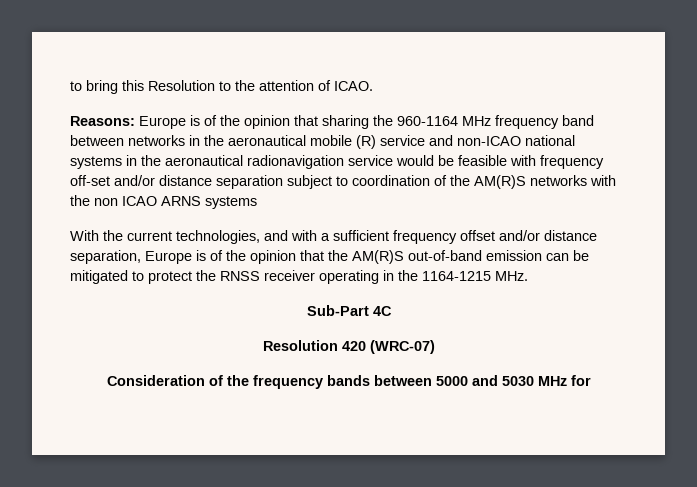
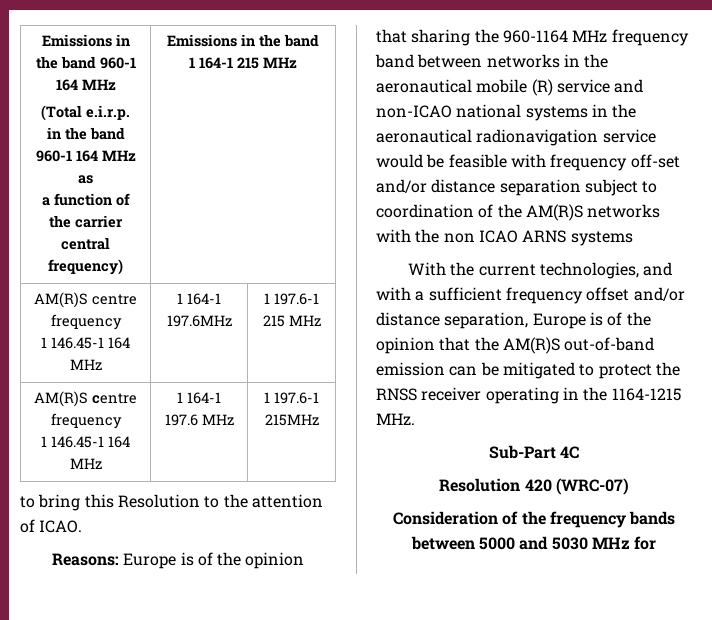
+ Emissions in the band 960-1 164 MHz
+ (Total e.i.r.p. in the band 960-1 164 MHz as
+ a function of the carrier central frequency) | Emissions in the band 1 164-1 215 MHz
+ AM(R)S centre frequency
+ 1 146.45-1 164 MHz | 1 164-1 197.6MHz | 1 197.6-1 215 MHz
+ AM(R)S centre frequency
+ 1 146.45-1 164 MHz | 1 164-1 197.6 MHz | 1 197.6-1 215MHz

